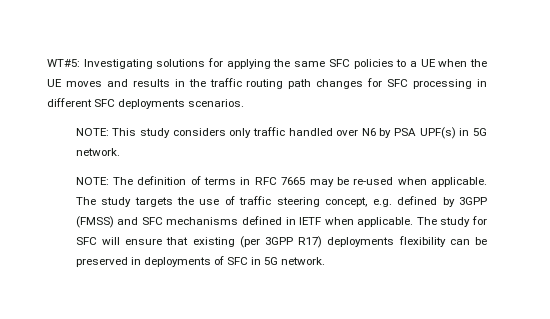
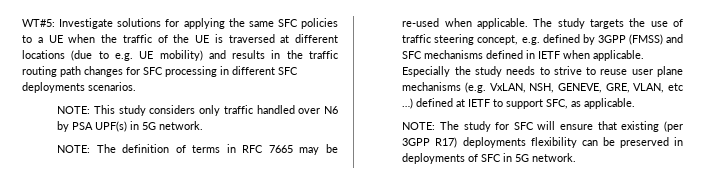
- WT#5: Investigating solutions for applying the same SFC policies to a UE when the UE moves and results in the traffic routing path changes for SFC processing in different SFC deployments scenarios.
+ WT#5: Investigate solutions for applying the same SFC policies to a UE when the traffic of the UE is traversed at different locations (due to e.g. UE mobility) and results in the traffic routing path changes for SFC processing in different SFC deployments scenarios.
- The study for SFC will ensure that existing (per 3GPP R17) deployments flexibility can be preserved in deployments of SFC in 5G network.
+ Especially the study needs to strive to reuse user plane mechanisms (e.g. VxLAN, NSH, GENEVE, GRE, VLAN, etc …) defined at IETF to support SFC, as applicable.
+ NOTE: The study for SFC will ensure that existing (per 3GPP R17) deployments flexibility can be preserved in deployments of SFC in 5G network.

